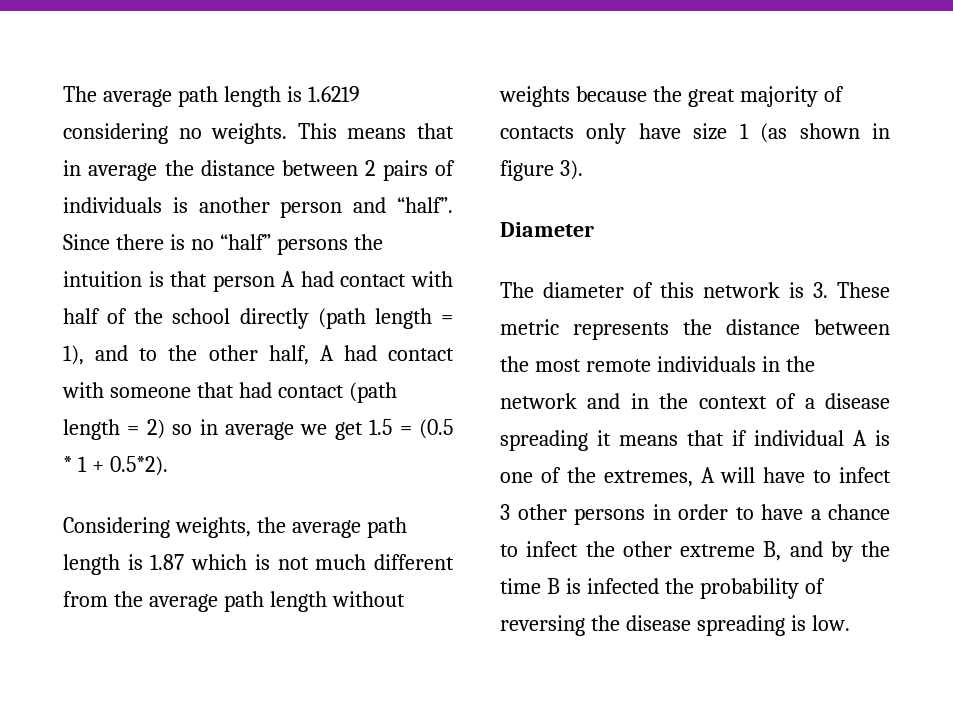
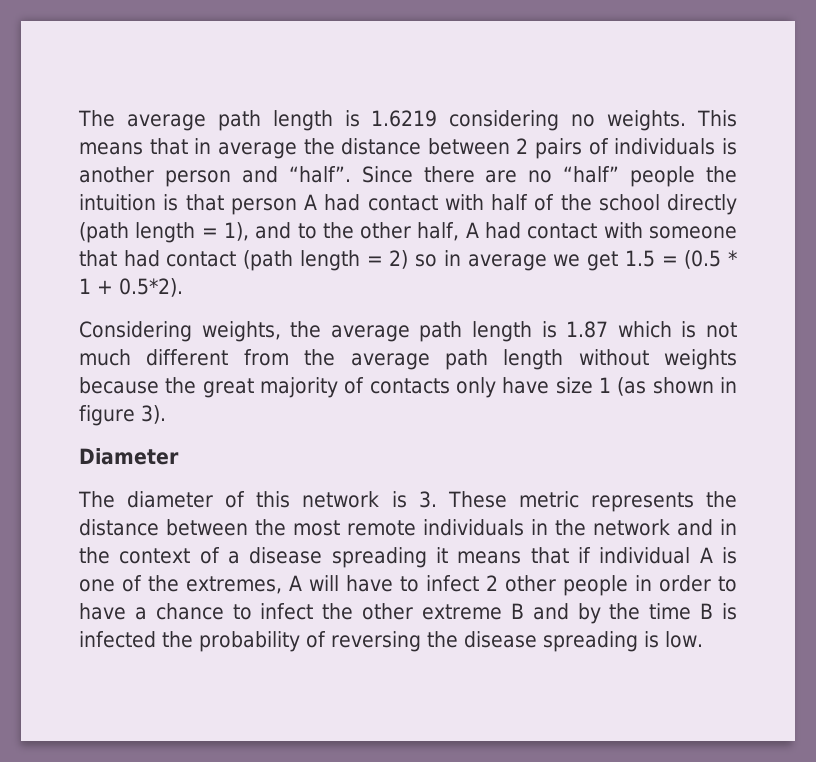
- Since there is no “half” persons the intuition is that person A had contact with half of the school directly (path length = 1), and to the other half, A had contact with someone that had contact (path length = 2) so in average we get 1.5 = (0.5 * 1 + 0.5*2).
+ Since there are no “half” people the intuition is that person A had contact with half of the school directly (path length = 1), and to the other half, A had contact with someone that had contact (path length = 2) so in average we get 1.5 = (0.5 * 1 + 0.5*2).
- The diameter of this network is 3. These metric represents the distance between the most remote individuals in the network and in the context of a disease spreading it means that if individual A is one of the extremes, A will have to infect 3 other persons in order to have a chance to infect the other extreme B, and by the time B is infected the probability of reversing the disease spreading is low.
+ The diameter of this network is 3. These metric represents the distance between the most remote individuals in the network and in the context of a disease spreading it means that if individual A is one of the extremes, A will have to infect 2 other people in order to have a chance to infect the other extreme B and by the time B is infected the probability of reversing the disease spreading is low.

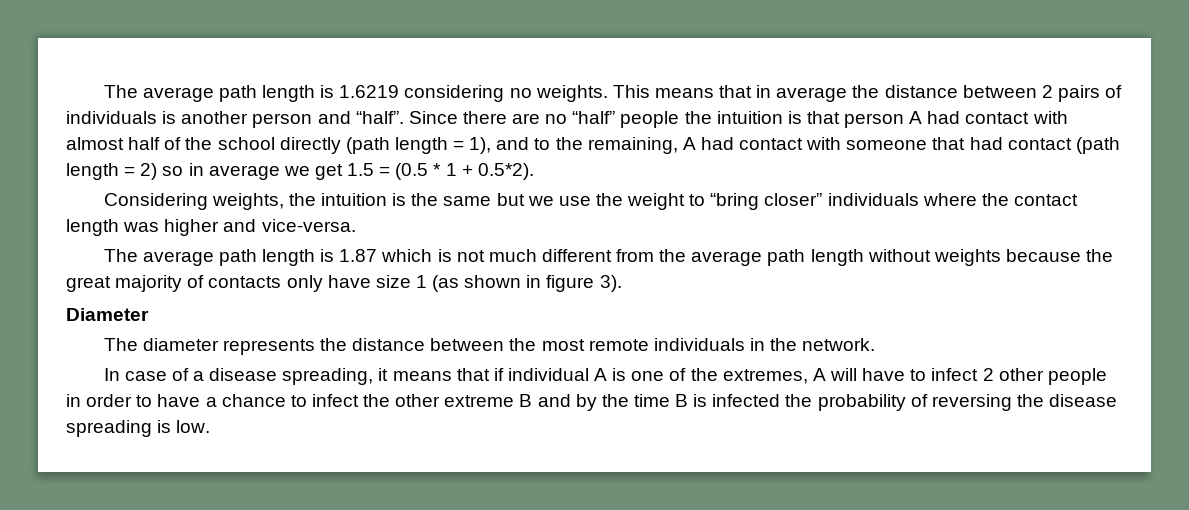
- Since there are no “half” people the intuition is that person A had contact with half of the school directly (path length = 1), and to the other half, A had contact with someone that had contact (path length = 2) so in average we get 1.5 = (0.5 * 1 + 0.5*2).
+ Since there are no “half” people the intuition is that person A had contact with almost half of the school directly (path length = 1), and to the remaining, A had contact with someone that had contact (path length = 2) so in average we get 1.5 = (0.5 * 1 + 0.5*2).
- Considering weights, the average path length is 1.87 which is not much different from the average path length without weights because the great majority of contacts only have size 1 (as shown in figure 3).
+ Considering weights, the intuition is the same but we use the weight to “bring closer” individuals where the contact length was higher and vice-versa.
+ The average path length is 1.87 which is not much different from the average path length without weights because the great majority of contacts only have size 1 (as shown in figure 3).
- The diameter of this network is 3. These metric represents the distance between the most remote individuals in the network and in the context of a disease spreading it means that if individual A is one of the extremes, A will have to infect 2 other people in order to have a chance to infect the other extreme B and by the time B is infected the probability of reversing the disease spreading is low.
+ The diameter represents the distance between the most remote individuals in the network.
+ In case of a disease spreading, it means that if individual A is one of the extremes, A will have to infect 2 other people in order to have a chance to infect the other extreme B and by the time B is infected the probability of reversing the disease spreading is low.

